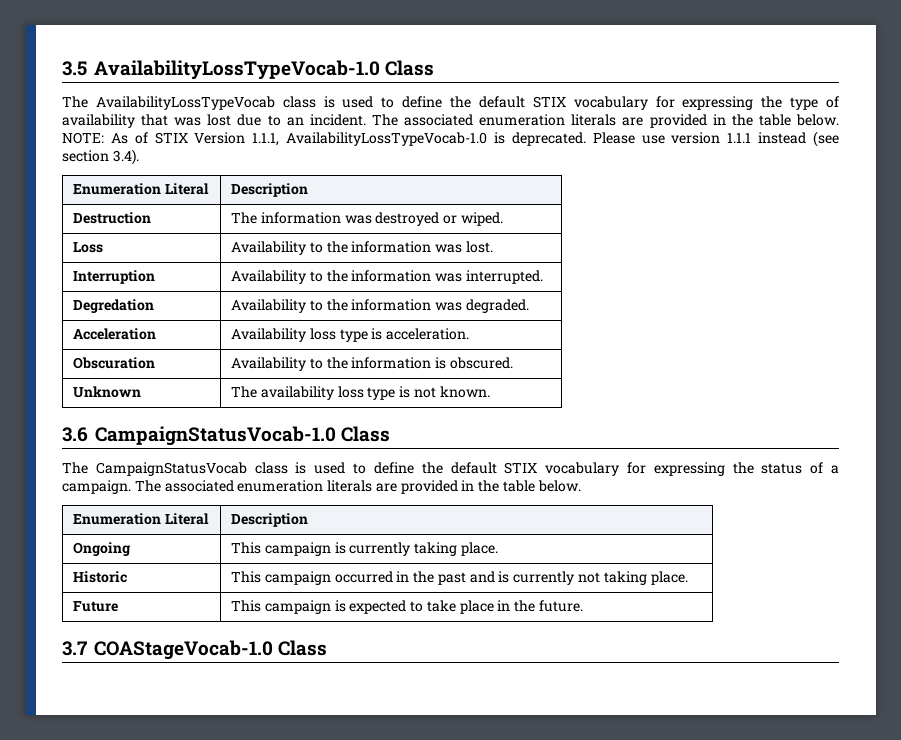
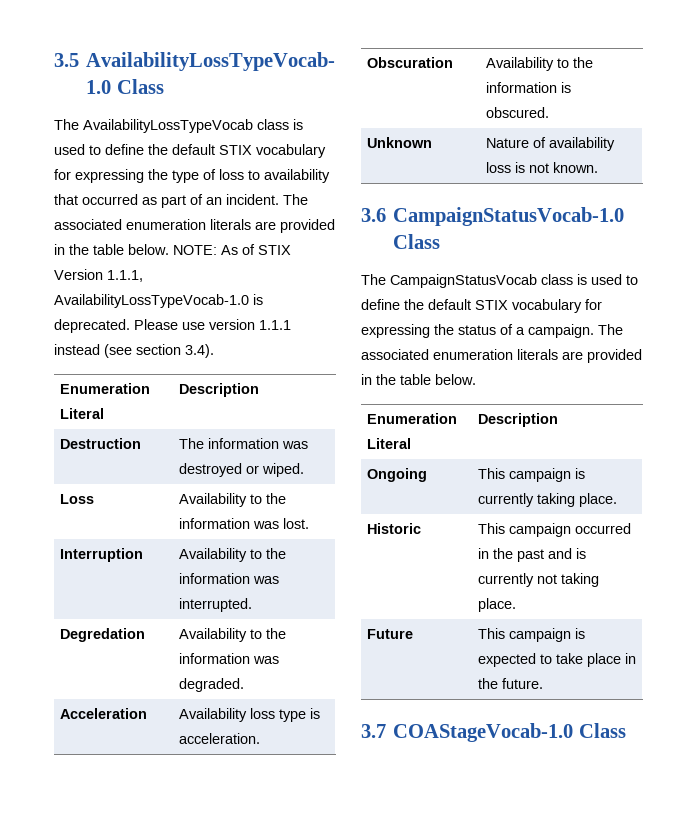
- The AvailabilityLossTypeVocab class is used to define the default STIX vocabulary for expressing the type of availability that was lost due to an incident.
+ The AvailabilityLossTypeVocab class is used to define the default STIX vocabulary for expressing the type of loss to availability that occurred as part of an incident.
- Unknown | The availability loss type is not known.
+ Unknown | Nature of availability loss is not known.

